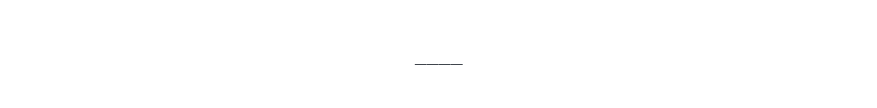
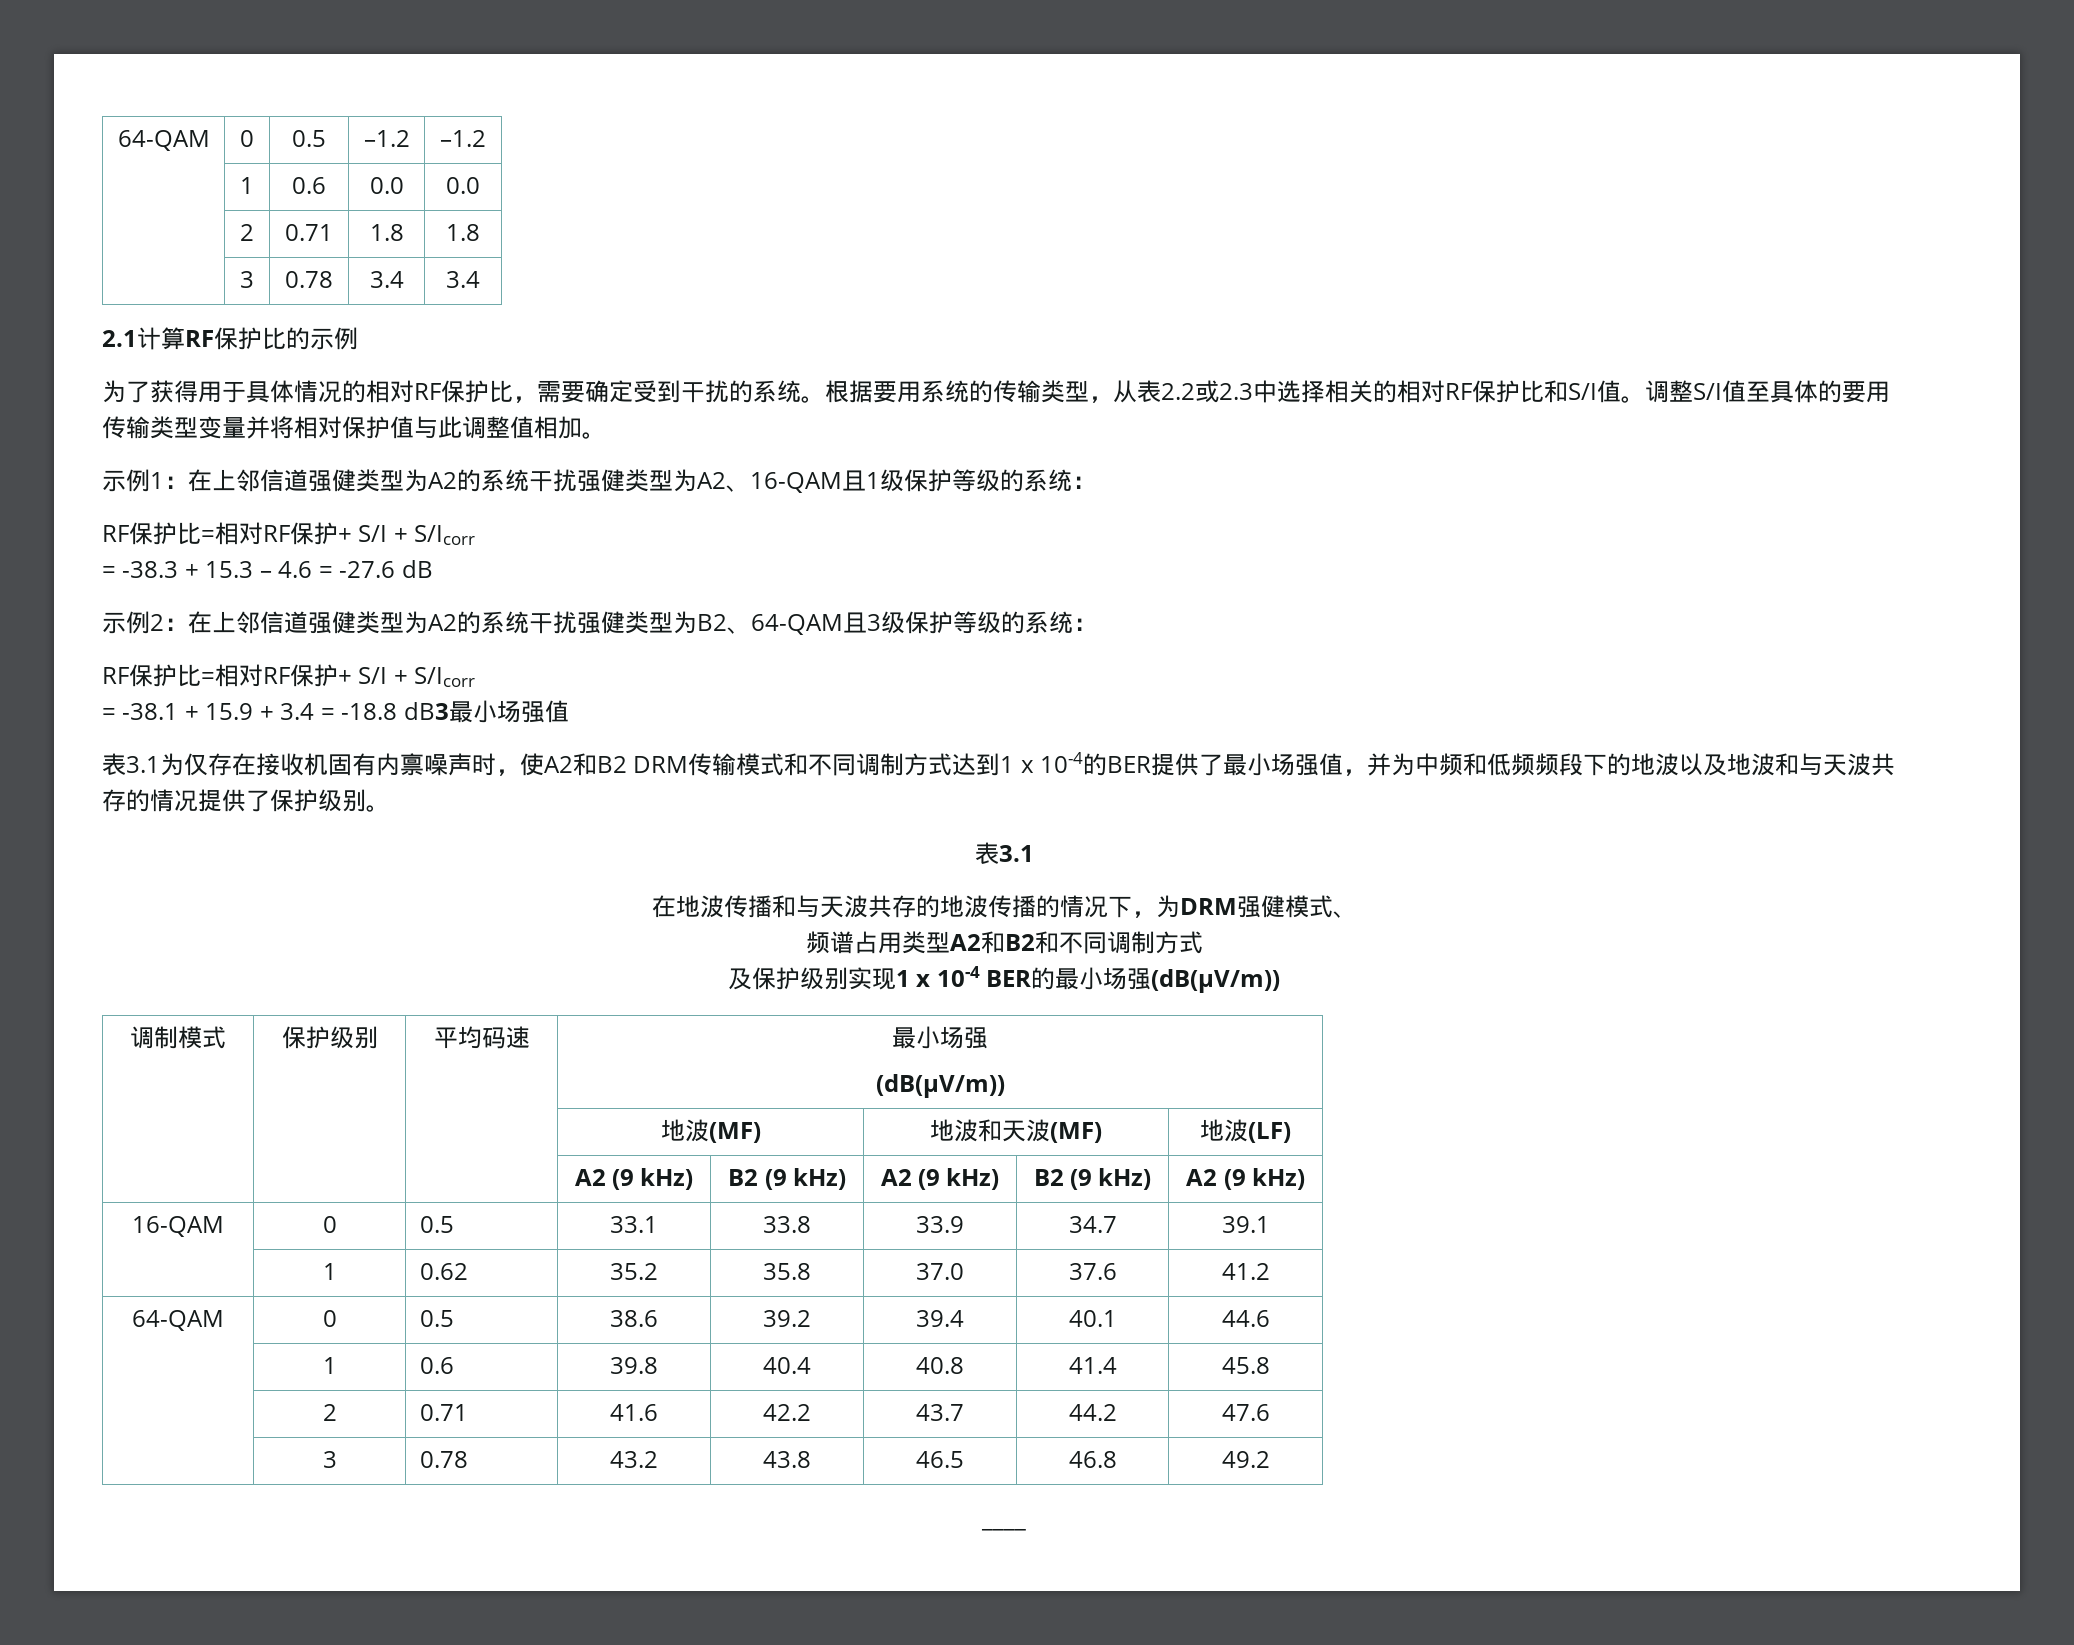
+ 64-QAM | 0 | 0.5 | –1.2 | –1.2
+ | 1 | 0.6 | 0.0 | 0.0
+ | 2 | 0.71 | 1.8 | 1.8
+ | 3 | 0.78 | 3.4 | 3.4
+ 2.1计算RF保护比的示例
+ 为了获得用于具体情况的相对RF保护比，需要确定受到干扰的系统。根据要用系统的传输类型，从表2.2或2.3中选择相关的相对RF保护比和S/I值。调整S/I值至具体的要用传输类型变量并将相对保护值与此调整值相加。
+ 示例1：在上邻信道强健类型为A2的系统干扰强健类型为A2、16-QAM且1级保护等级的系统：
+ RF保护比=相对RF保护+ S/I + S/Icorr
+ = -38.3 + 15.3 – 4.6 = -27.6 dB
+ 示例2：在上邻信道强健类型为A2的系统干扰强健类型为B2、64-QAM且3级保护等级的系统：
+ RF保护比=相对RF保护+ S/I + S/Icorr
+ = -38.1 + 15.9 + 3.4 = -18.8 dB3最小场强值
+ 表3.1为仅存在接收机固有内禀噪声时，使A2和B2 DRM传输模式和不同调制方式达到1 x 10-4的BER提供了最小场强值，并为中频和低频频段下的地波以及地波和与天波共存的情况提供了保护级别。
+ 表3.1
+ 在地波传播和与天波共存的地波传播的情况下，为DRM强健模式、
+ 频谱占用类型A2和B2和不同调制方式
+ 及保护级别实现1 x 10-4 BER的最小场强(dB(µV/m))
+ 调制模式 | 保护级别 | 平均码速 | 最小场强
+ (dB(µV/m))
+ | | | 地波(MF) | 地波和天波(MF) | 地波(LF)
+ | | | A2 (9 kHz) | B2 (9 kHz) | A2 (9 kHz) | B2 (9 kHz) | A2 (9 kHz)
+ 16-QAM | 0 | 0.5 | 33.1 | 33.8 | 33.9 | 34.7 | 39.1
+ | 1 | 0.62 | 35.2 | 35.8 | 37.0 | 37.6 | 41.2
+ 64-QAM | 0 | 0.5 | 38.6 | 39.2 | 39.4 | 40.1 | 44.6
+ | 1 | 0.6 | 39.8 | 40.4 | 40.8 | 41.4 | 45.8
+ | 2 | 0.71 | 41.6 | 42.2 | 43.7 | 44.2 | 47.6
+ | 3 | 0.78 | 43.2 | 43.8 | 46.5 | 46.8 | 49.2

